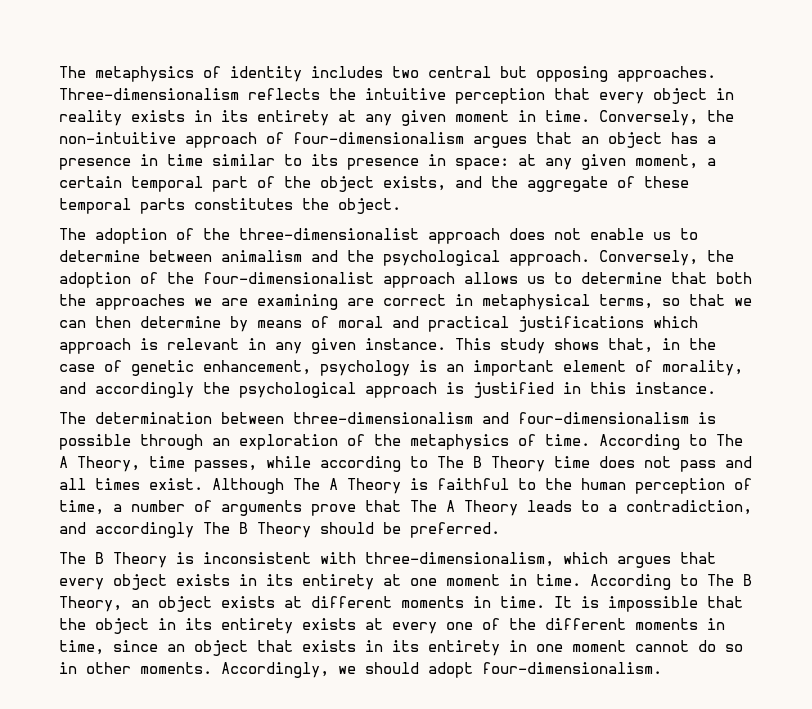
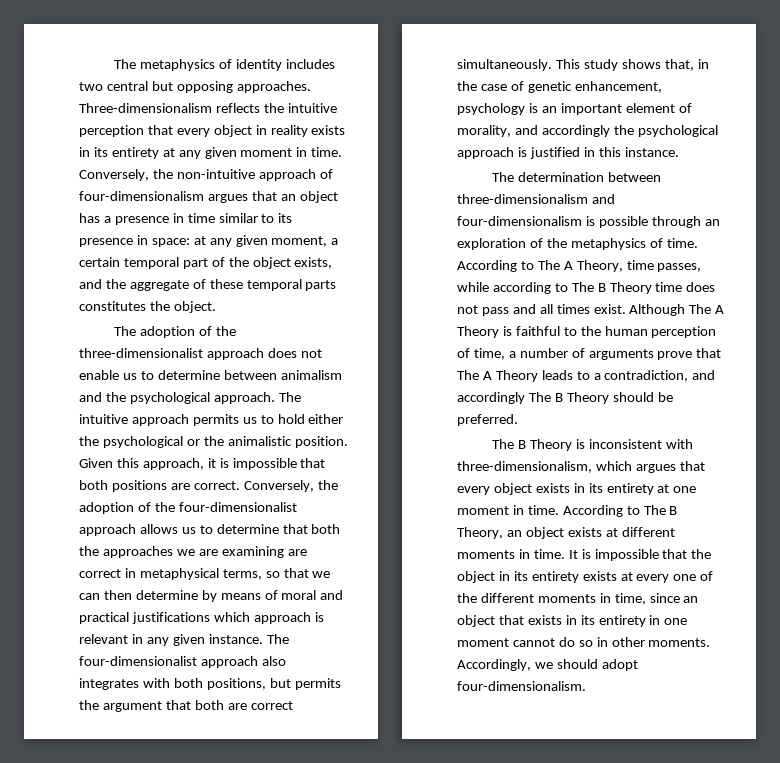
+ The intuitive approach permits us to hold either the psychological or the animalistic position. Given this approach, it is impossible that both positions are correct.
+ The four-dimensionalist approach also integrates with both positions, but permits the argument that both are correct simultaneously.

